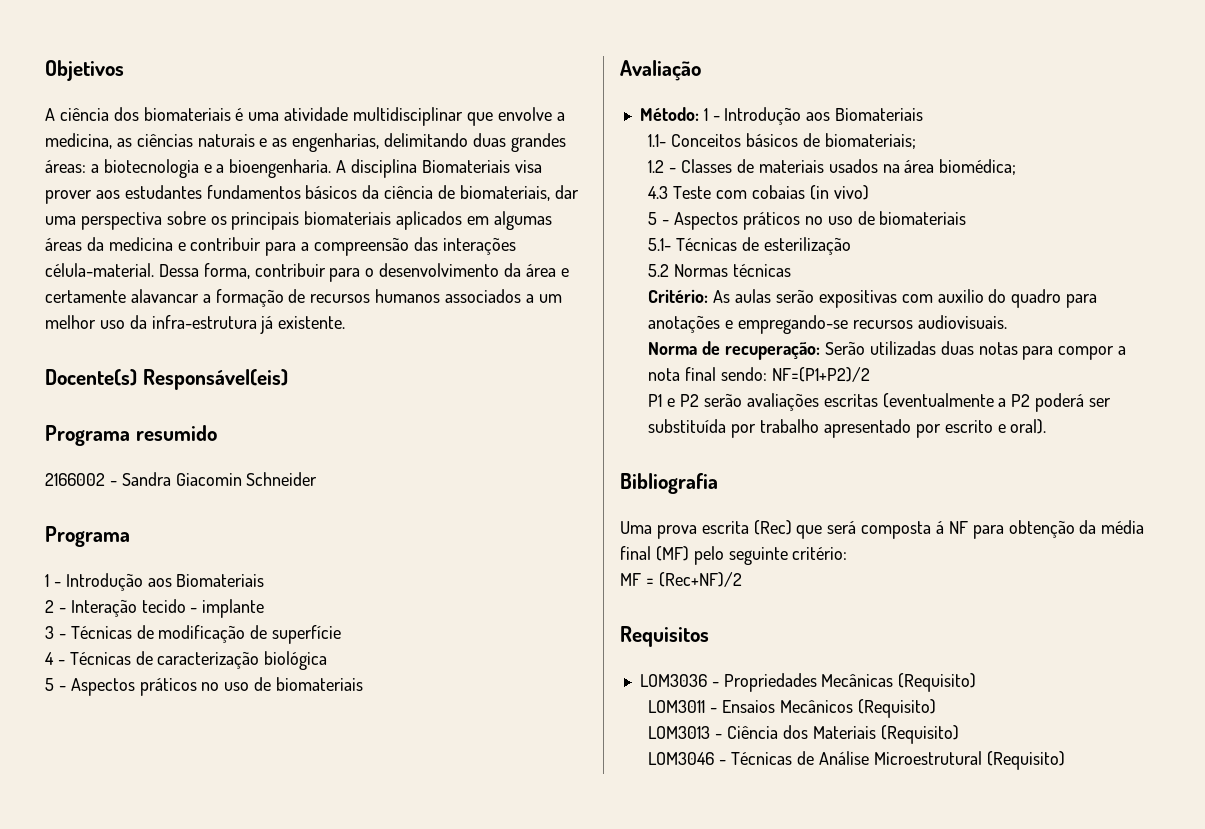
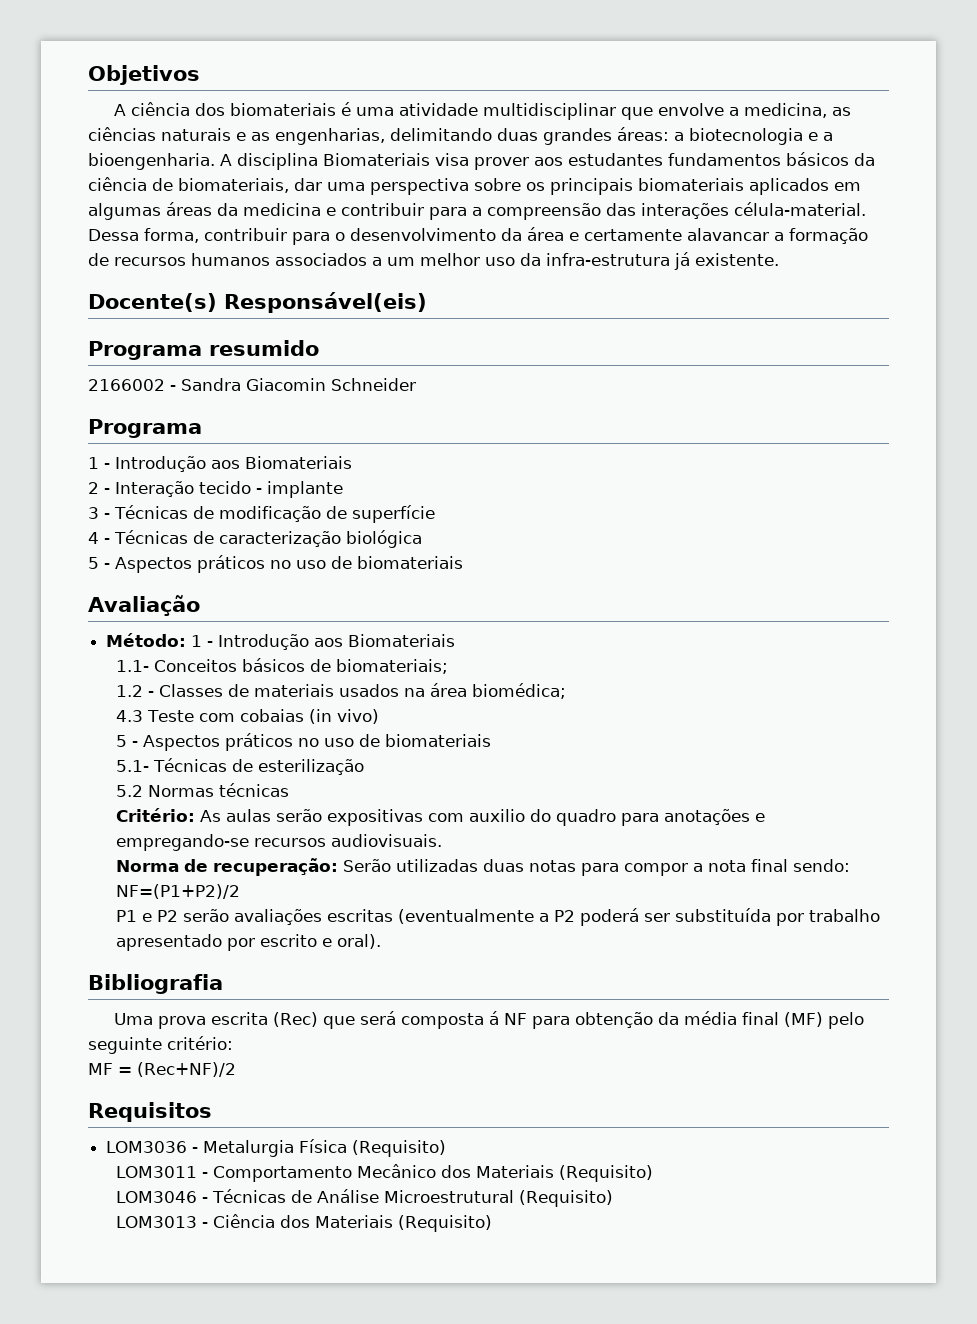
- LOM3036 - Propriedades Mecânicas (Requisito)
+ LOM3036 - Metalurgia Física (Requisito)
- LOM3011 - Ensaios Mecânicos (Requisito)
- LOM3013 - Ciência dos Materiais (Requisito)
+ LOM3011 - Comportamento Mecânico dos Materiais (Requisito)
+ LOM3013 - Ciência dos Materiais (Requisito)

